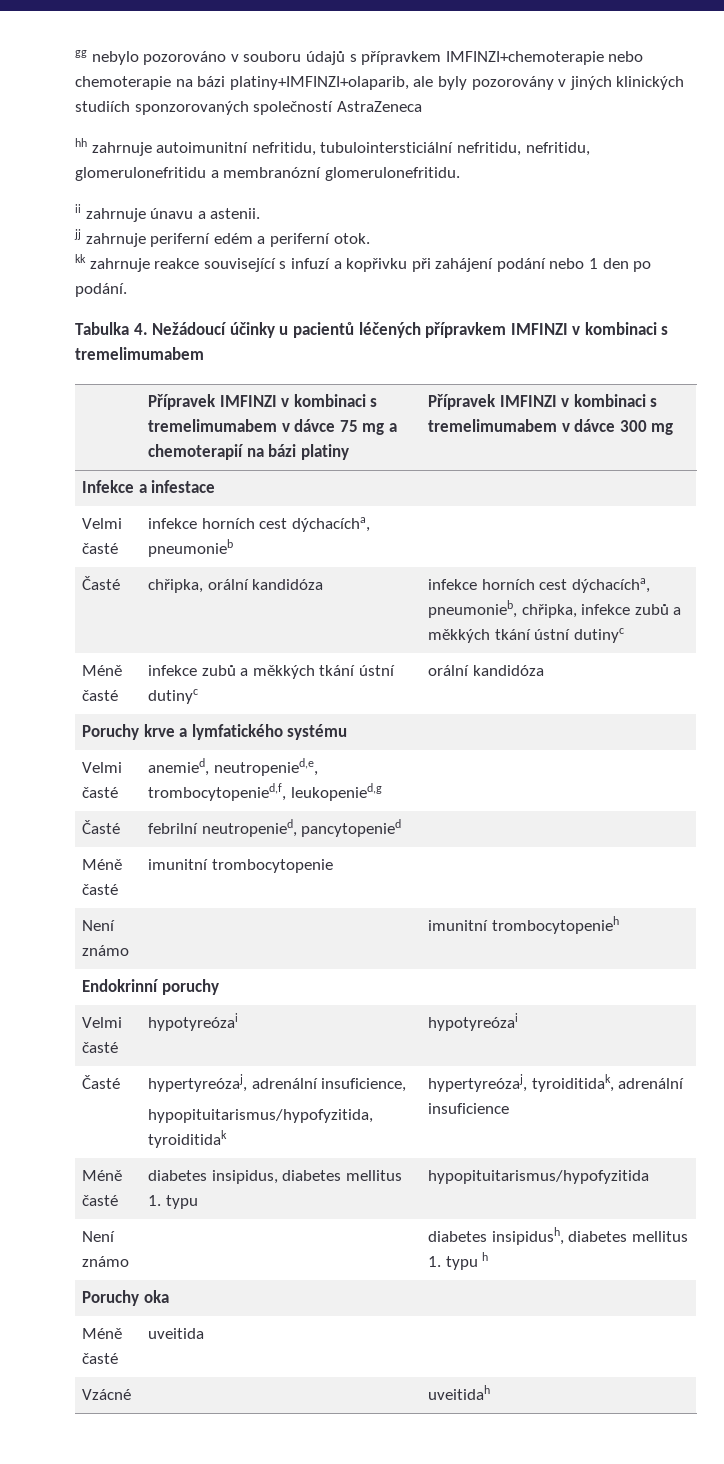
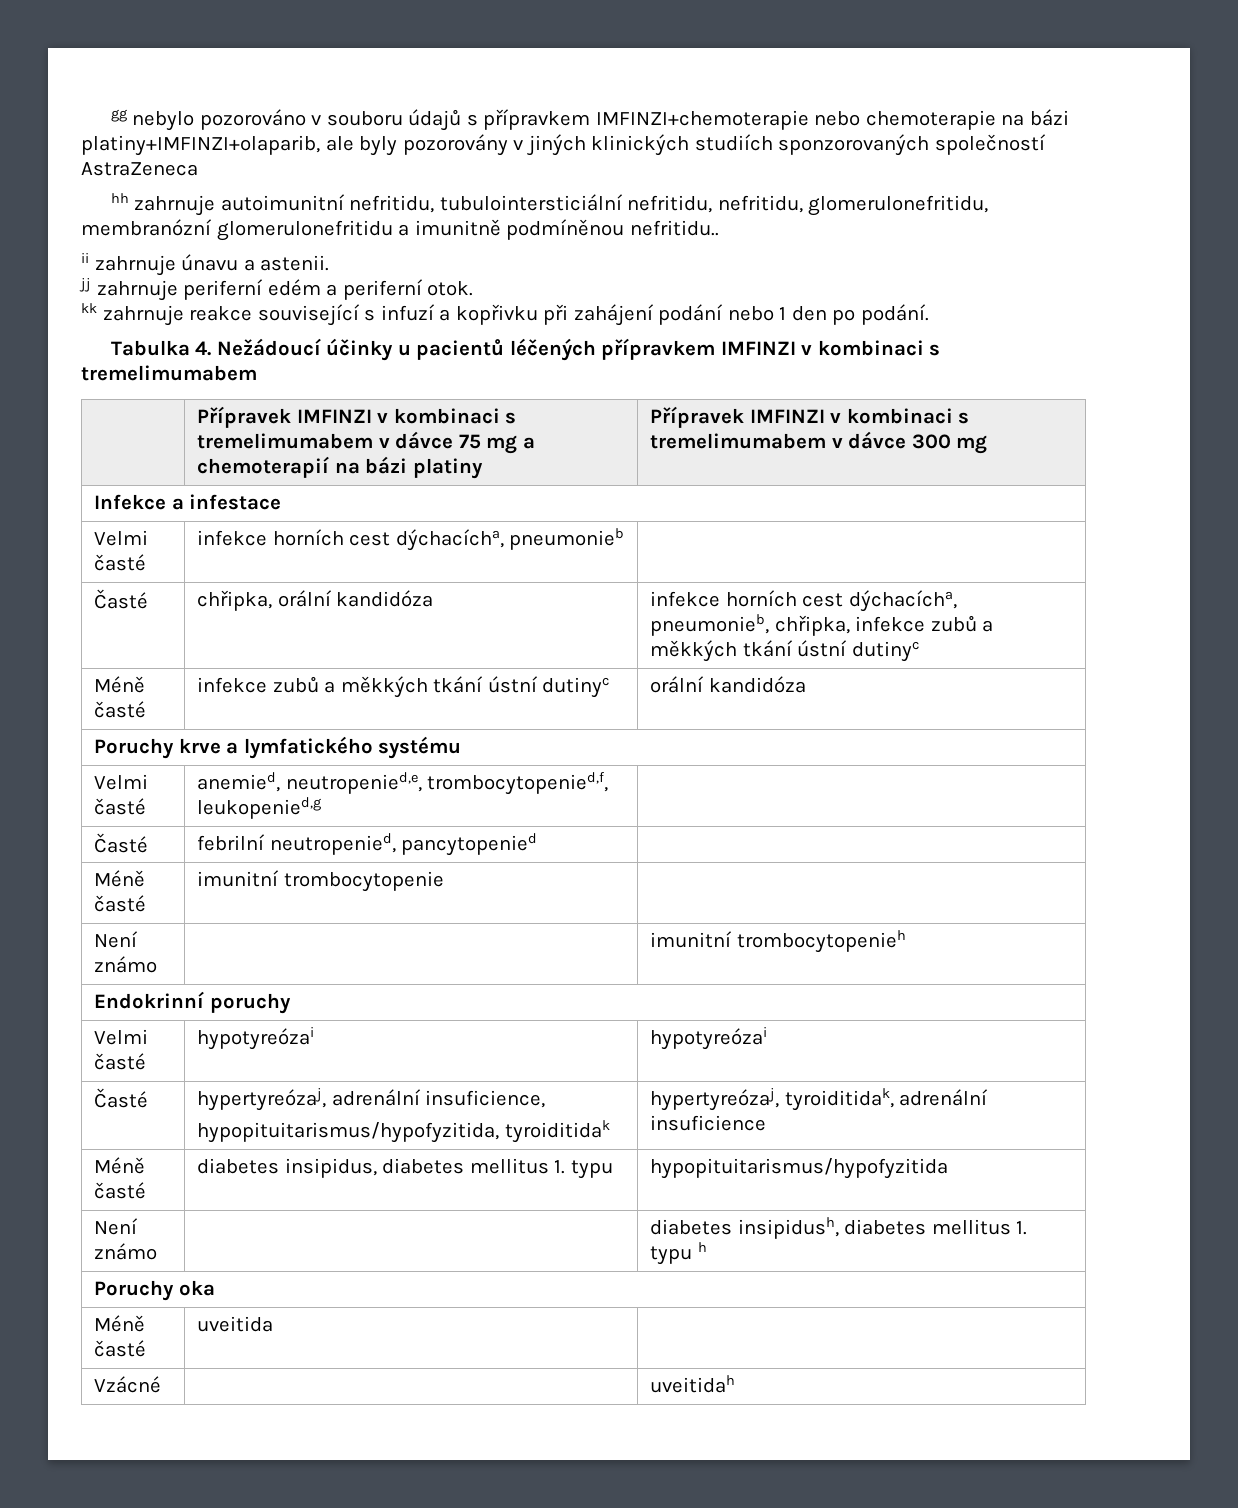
- hh zahrnuje autoimunitní nefritidu, tubulointersticiální nefritidu, nefritidu, glomerulonefritidu a membranózní glomerulonefritidu.
+ hh zahrnuje autoimunitní nefritidu, tubulointersticiální nefritidu, nefritidu, glomerulonefritidu, membranózní glomerulonefritidu a imunitně podmíněnou nefritidu..

